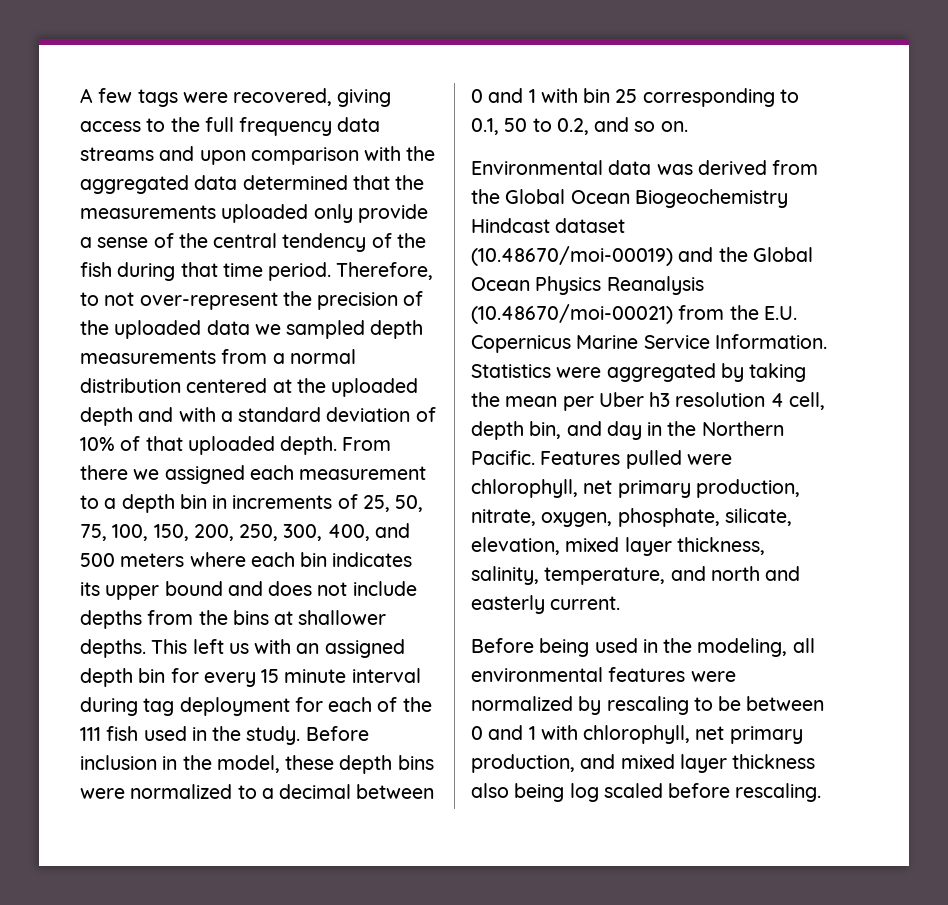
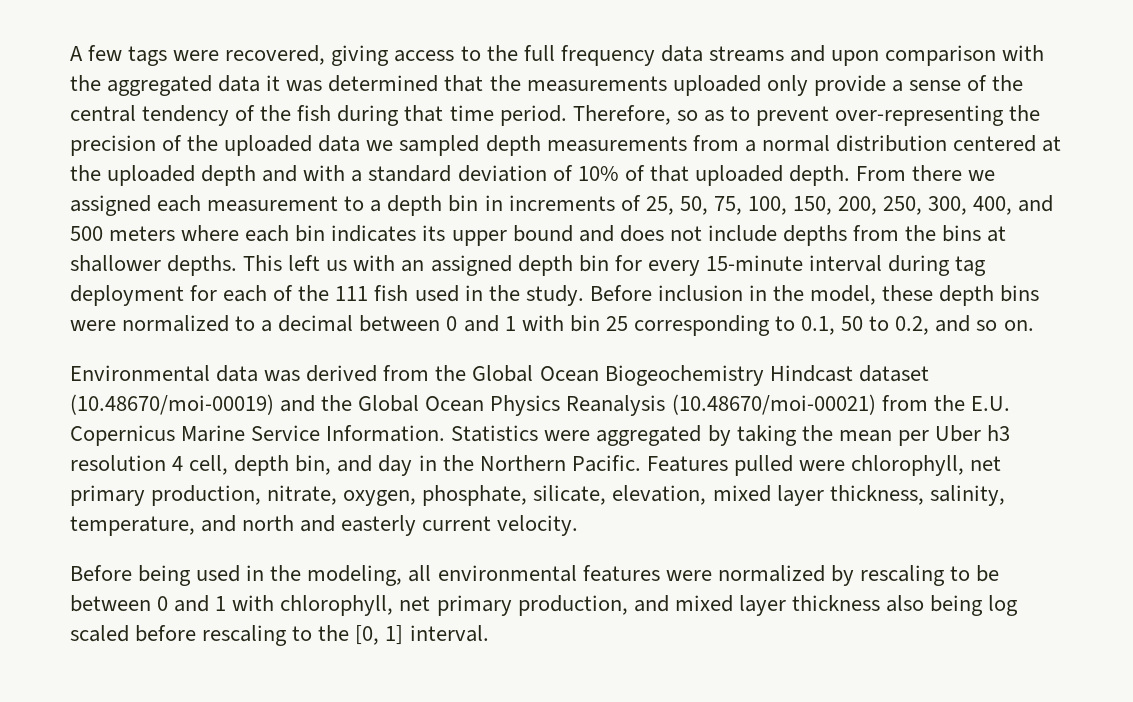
- A few tags were recovered, giving access to the full frequency data streams and upon comparison with the aggregated data determined that the measurements uploaded only provide a sense of the central tendency of the fish during that time period.
+ A few tags were recovered, giving access to the full frequency data streams and upon comparison with the aggregated data it was determined that the measurements uploaded only provide a sense of the central tendency of the fish during that time period.
- Therefore, to not over-represent the precision of the uploaded data we sampled depth measurements from a normal distribution centered at the uploaded depth and with a standard deviation of 10% of that uploaded depth.
+ Therefore, so as to prevent over-representing the precision of the uploaded data we sampled depth measurements from a normal distribution centered at the uploaded depth and with a standard deviation of 10% of that uploaded depth.
- This left us with an assigned depth bin for every 15 minute interval during tag deployment for each of the 111 fish used in the study.
+ This left us with an assigned depth bin for every 15-minute interval during tag deployment for each of the 111 fish used in the study.
- Features pulled were chlorophyll, net primary production, nitrate, oxygen, phosphate, silicate, elevation, mixed layer thickness, salinity, temperature, and north and easterly current.
+ Features pulled were chlorophyll, net primary production, nitrate, oxygen, phosphate, silicate, elevation, mixed layer thickness, salinity, temperature, and north and easterly current velocity.
- Before being used in the modeling, all environmental features were normalized by rescaling to be between 0 and 1 with chlorophyll, net primary production, and mixed layer thickness also being log scaled before rescaling.
+ Before being used in the modeling, all environmental features were normalized by rescaling to be between 0 and 1 with chlorophyll, net primary production, and mixed layer thickness also being log scaled before rescaling to the [0, 1] interval.

